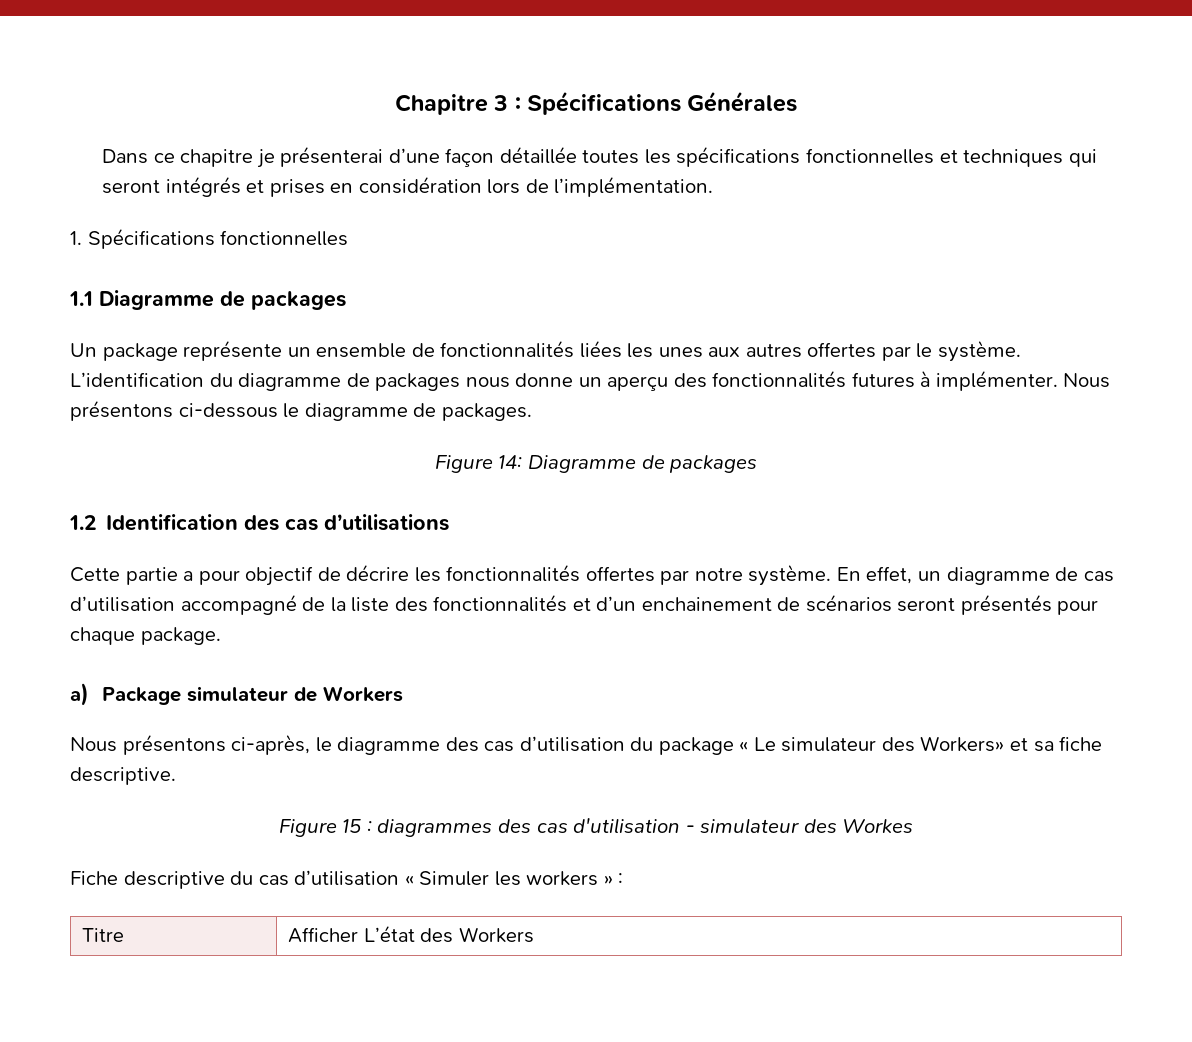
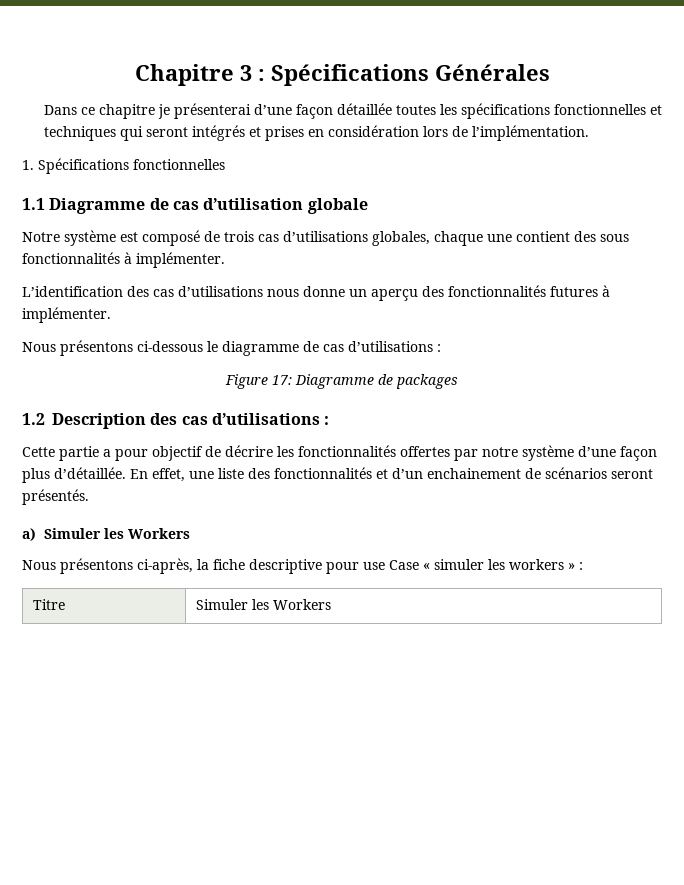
- 1.1 Diagramme de packages
- Un package représente un ensemble de fonctionnalités liées les unes aux autres offertes par le système. L’identification du diagramme de packages nous donne un aperçu des fonctionnalités futures à implémenter. Nous présentons ci-dessous le diagramme de packages.
- Figure 14: Diagramme de packages
+ 1.1 Diagramme de cas d’utilisation globale
+ Notre système est composé de trois cas d’utilisations globales, chaque une contient des sous fonctionnalités à implémenter.
+ L’identification des cas d’utilisations nous donne un aperçu des fonctionnalités futures à implémenter.
+ Nous présentons ci-dessous le diagramme de cas d’utilisations :
+ Figure 17: Diagramme de packages
- 1.2 Identification des cas d’utilisations
+ 1.2 Description des cas d’utilisations :
- Cette partie a pour objectif de décrire les fonctionnalités offertes par notre système. En effet, un diagramme de cas d’utilisation accompagné de la liste des fonctionnalités et d’un enchainement de scénarios seront présentés pour chaque package.
- a) Package simulateur de Workers
- Nous présentons ci-après, le diagramme des cas d’utilisation du package « Le simulateur des Workers» et sa fiche descriptive.
- Figure 15 : diagrammes des cas d'utilisation - simulateur des Workes
- Fiche descriptive du cas d’utilisation « Simuler les workers » :
+ Cette partie a pour objectif de décrire les fonctionnalités offertes par notre système d’une façon plus d’détaillée. En effet, une liste des fonctionnalités et d’un enchainement de scénarios seront présentés.
+ a) Simuler les Workers
+ Nous présentons ci-après, la fiche descriptive pour use Case « simuler les workers » :
- Titre | Afficher L’état des Workers
+ Titre | Simuler les Workers

